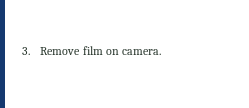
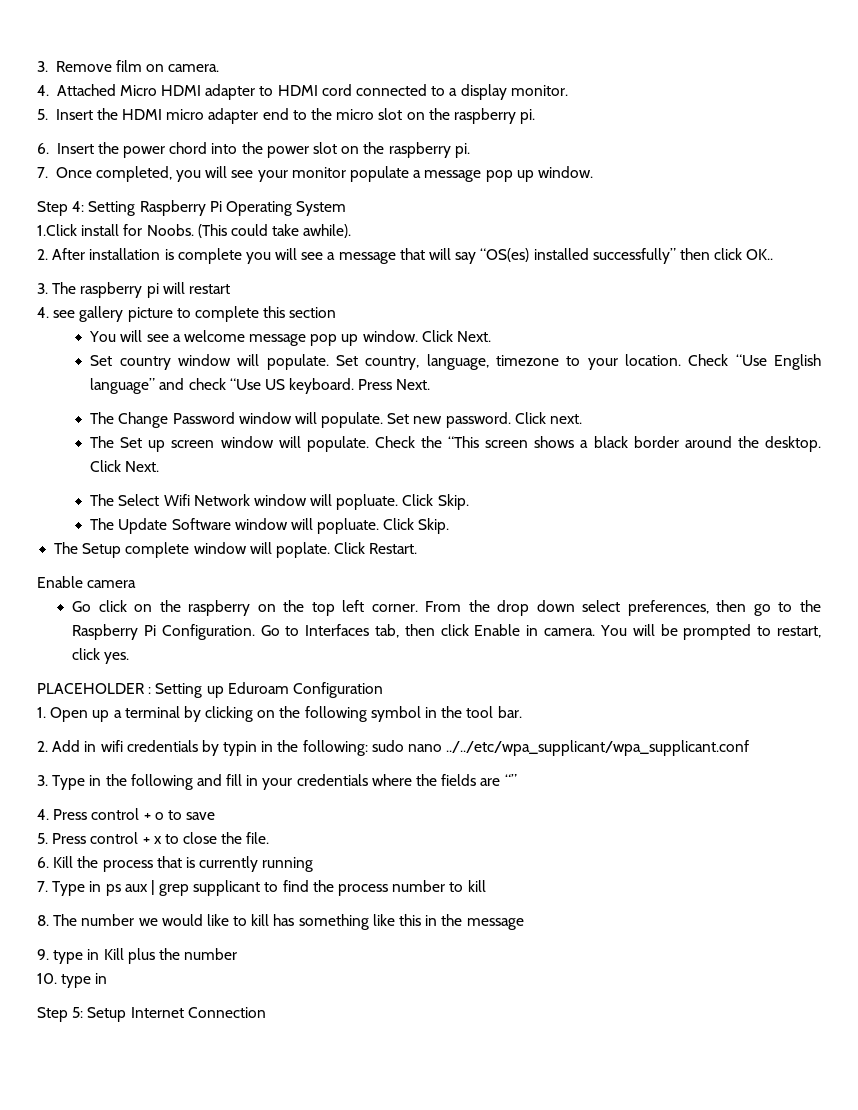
+ 4. Attached Micro HDMI adapter to HDMI cord connected to a display monitor.
+ 5. Insert the HDMI micro adapter end to the micro slot on the raspberry pi.
+ 6. Insert the power chord into the power slot on the raspberry pi.
+ 7. Once completed, you will see your monitor populate a message pop up window.
+ Step 4: Setting Raspberry Pi Operating System
+ 1.Click install for Noobs. (This could take awhile).
+ 2. After installation is complete you will see a message that will say “OS(es) installed successfully” then click OK..
+ 3. The raspberry pi will restart
+ 4. see gallery picture to complete this section
+ You will see a welcome message pop up window. Click Next.
+ Set country window will populate. Set country, language, timezone to your location. Check “Use English language” and check “Use US keyboard. Press Next.
+ The Change Password window will populate. Set new password. Click next.
+ The Set up screen window will populate. Check the “This screen shows a black border around the desktop. Click Next.
+ The Select Wifi Network window will popluate. Click Skip.
+ The Update Software window will popluate. Click Skip.
+ The Setup complete window will poplate. Click Restart.
+ Enable camera
+ Go click on the raspberry on the top left corner. From the drop down select preferences, then go to the Raspberry Pi Configuration. Go to Interfaces tab, then click Enable in camera. You will be prompted to restart, click yes.
+ PLACEHOLDER : Setting up Eduroam Configuration
+ 1. Open up a terminal by clicking on the following symbol in the tool bar.
+ 2. Add in wifi credentials by typin in the following: sudo nano ../../etc/wpa_supplicant/wpa_supplicant.conf
+ 3. Type in the following and fill in your credentials where the fields are “”
+ 4. Press control + o to save
+ 5. Press control + x to close the file.
+ 6. Kill the process that is currently running
+ 7. Type in ps aux | grep supplicant to find the process number to kill
+ 8. The number we would like to kill has something like this in the message
+ 9. type in Kill plus the number
+ 10. type in
+ Step 5: Setup Internet Connection

